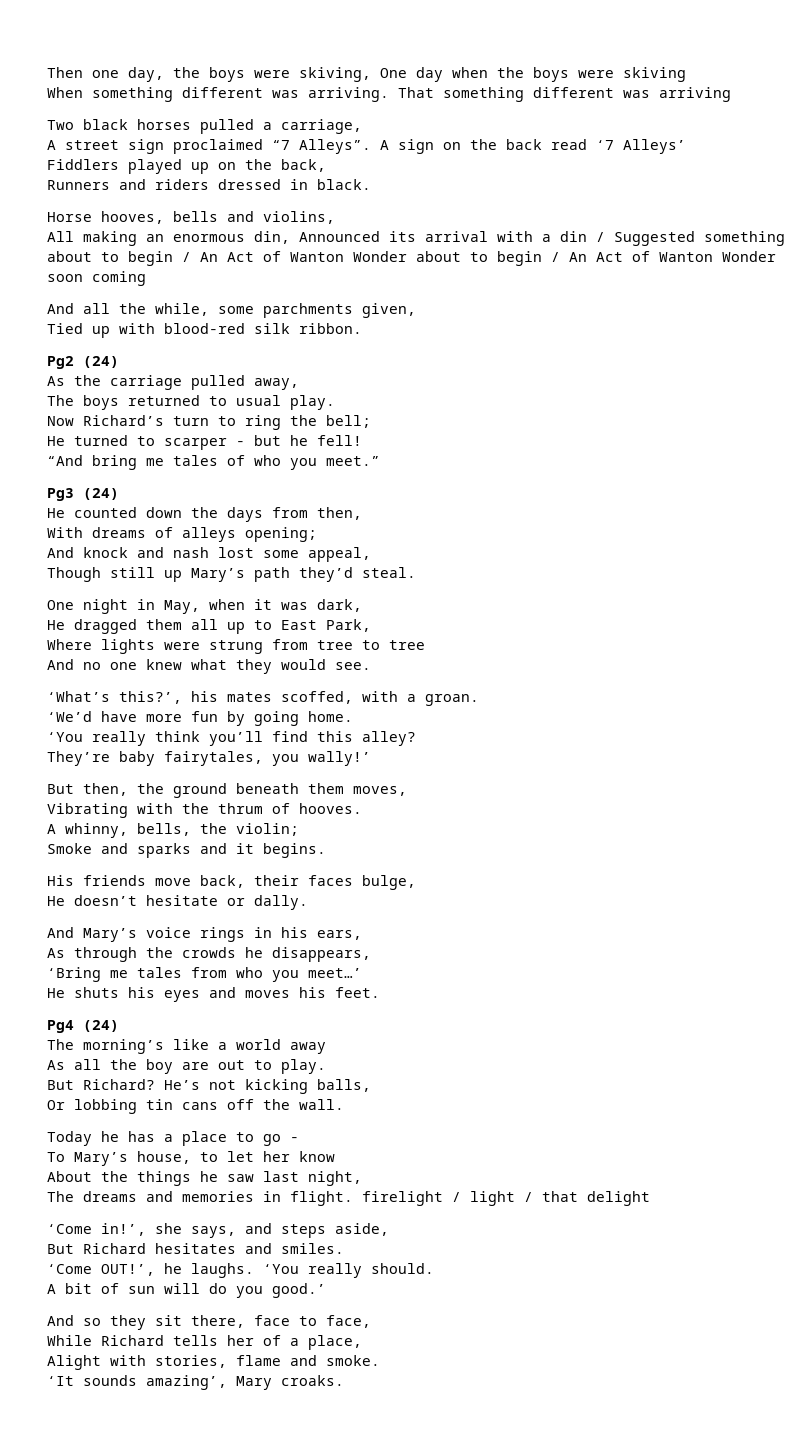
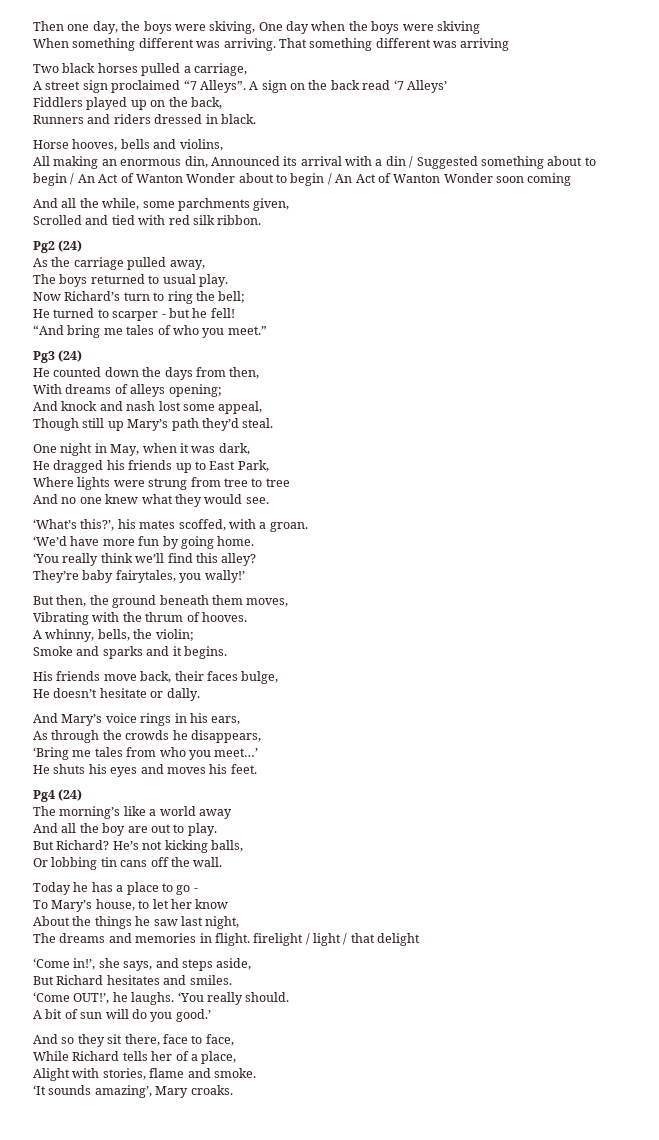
- Tied up with blood-red silk ribbon.
+ Scrolled and tied with red silk ribbon.
- He dragged them all up to East Park,
+ He dragged his friends up to East Park,
- ‘You really think you’ll find this alley?
+ ‘You really think we’ll find this alley?
- As all the boy are out to play.
+ And all the boy are out to play.

